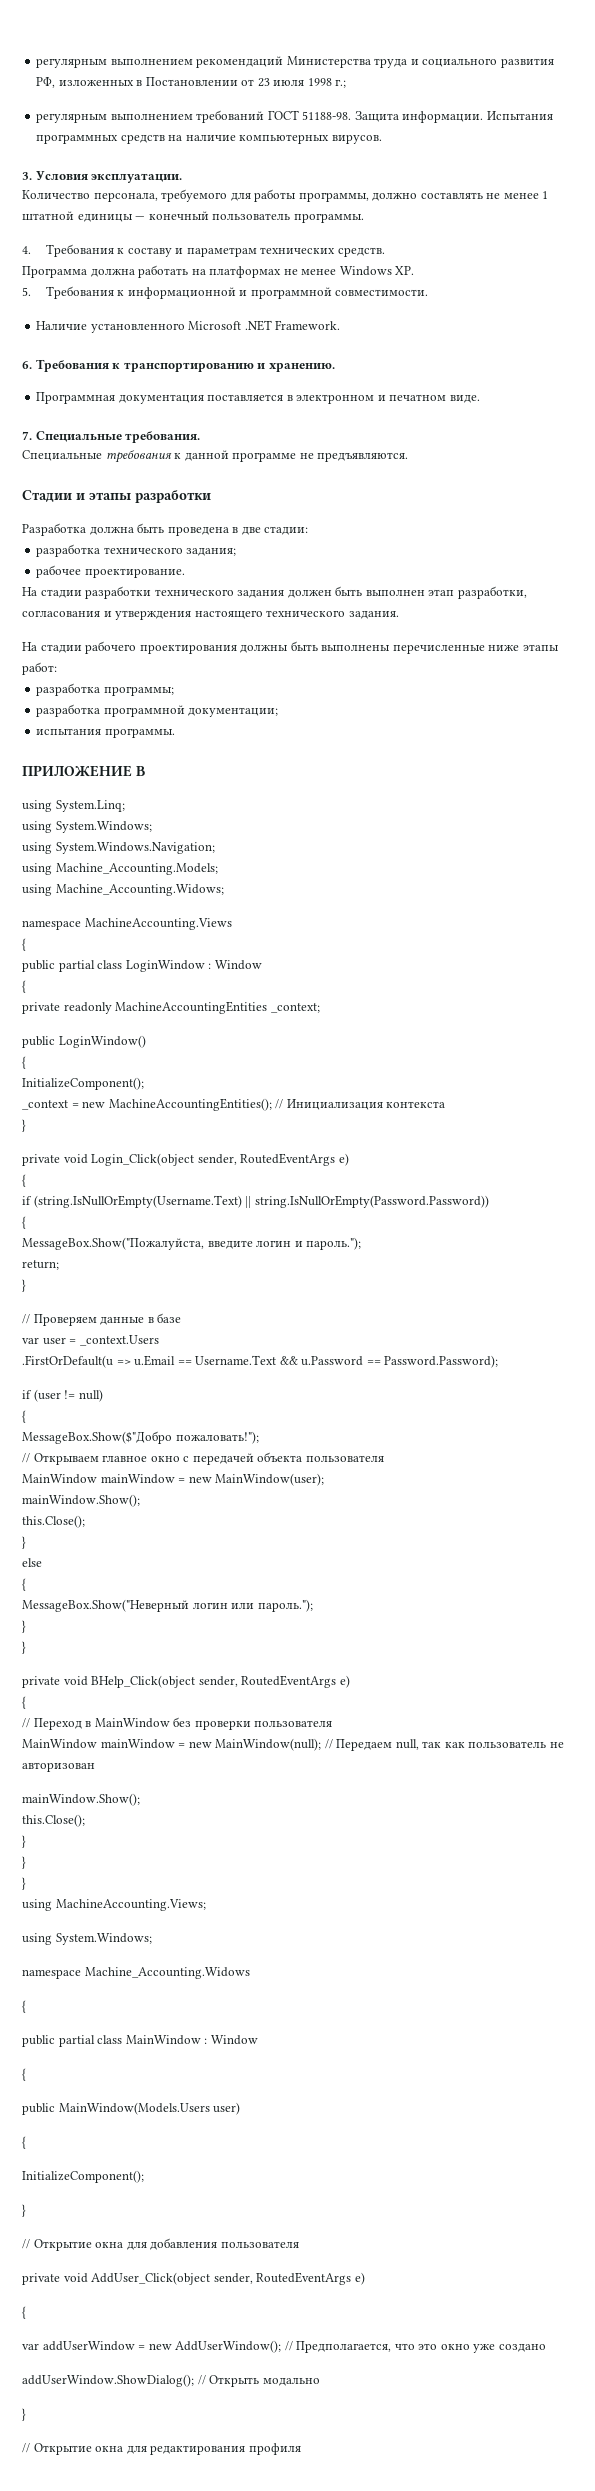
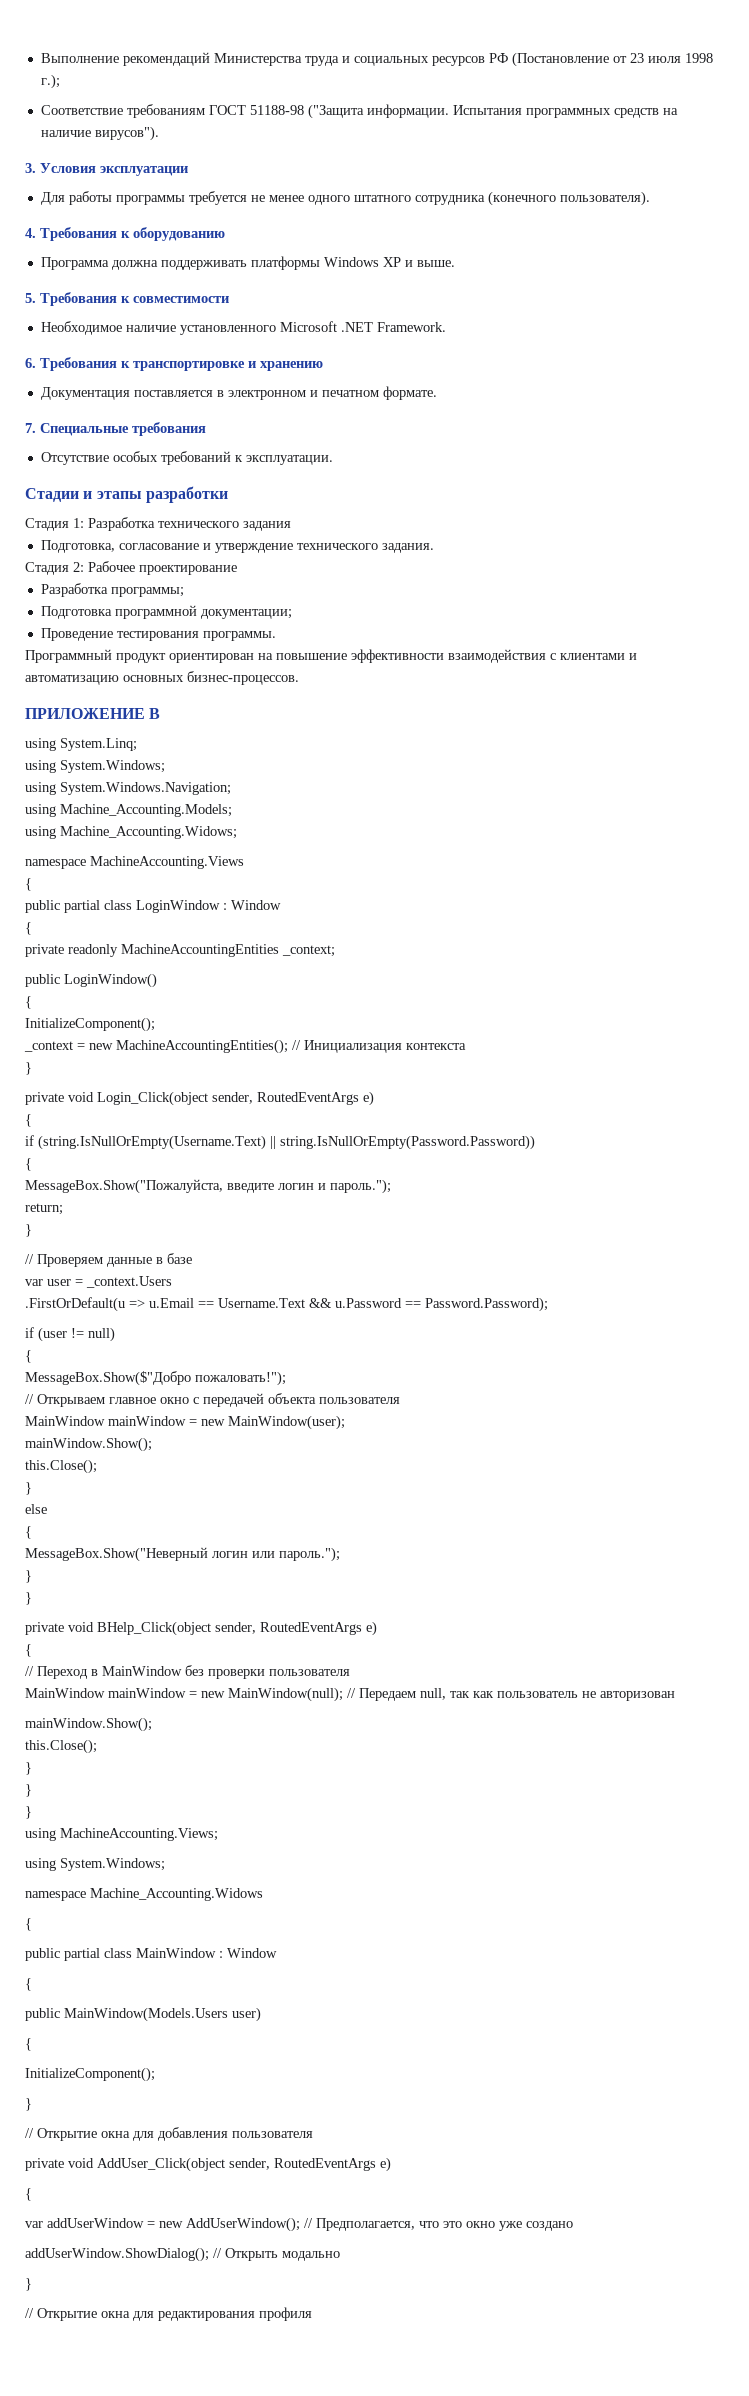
- регулярным выполнением рекомендаций Министерства труда и социального развития РФ, изложенных в Постановлении от 23 июля 1998 г.;
- регулярным выполнением требований ГОСТ 51188-98. Защита информации.
+ Выполнение рекомендаций Министерства труда и социальных ресурсов РФ (Постановление от 23 июля 1998 г.);
+ Соответствие требованиям ГОСТ 51188-98 ("Защита информации.
- Испытания программных средств на наличие компьютерных вирусов.
+ Испытания программных средств на наличие вирусов").
- 3. Условия эксплуатации.
- Количество персонала, требуемого для работы программы, должно составлять не менее 1 штатной единицы — конечный пользователь программы.
- 4. Требования к составу и параметрам технических средств.
- Программа должна работать на платформах не менее Windows XP.
- 5. Требования к информационной и программной совместимости.
- Наличие установленного Microsoft .NET Framework.
+ 3. Условия эксплуатации
+ Для работы программы требуется не менее одного штатного сотрудника (конечного пользователя).
+ 4. Требования к оборудованию
+ Программа должна поддерживать платформы Windows XP и выше.
+ 5. Требования к совместимости
+ Необходимое наличие установленного Microsoft .NET Framework.
- 6. Требования к транспортированию и хранению.
- Программная документация поставляется в электронном и печатном виде.
+ 6. Требования к транспортировке и хранению
+ Документация поставляется в электронном и печатном формате.
- 7. Специальные требования.
- Специальные требования к данной программе не предъявляются.
+ 7. Специальные требования
+ Отсутствие особых требований к эксплуатации.
- Разработка должна быть проведена в две стадии:
- разработка технического задания;
- рабочее проектирование.
- На стадии разработки технического задания должен быть выполнен этап разработки, согласования и утверждения настоящего технического задания.
- На стадии рабочего проектирования должны быть выполнены перечисленные ниже этапы работ:
- разработка программы;
+ Стадия 1: Разработка технического задания
+ Подготовка, согласование и утверждение технического задания.
+ Стадия 2: Рабочее проектирование
+ Разработка программы;
- разработка программной документации;
+ Подготовка программной документации;
- испытания программы.
+ Проведение тестирования программы.
+ Программный продукт ориентирован на повышение эффективности взаимодействия с клиентами и автоматизацию основных бизнес-процессов.

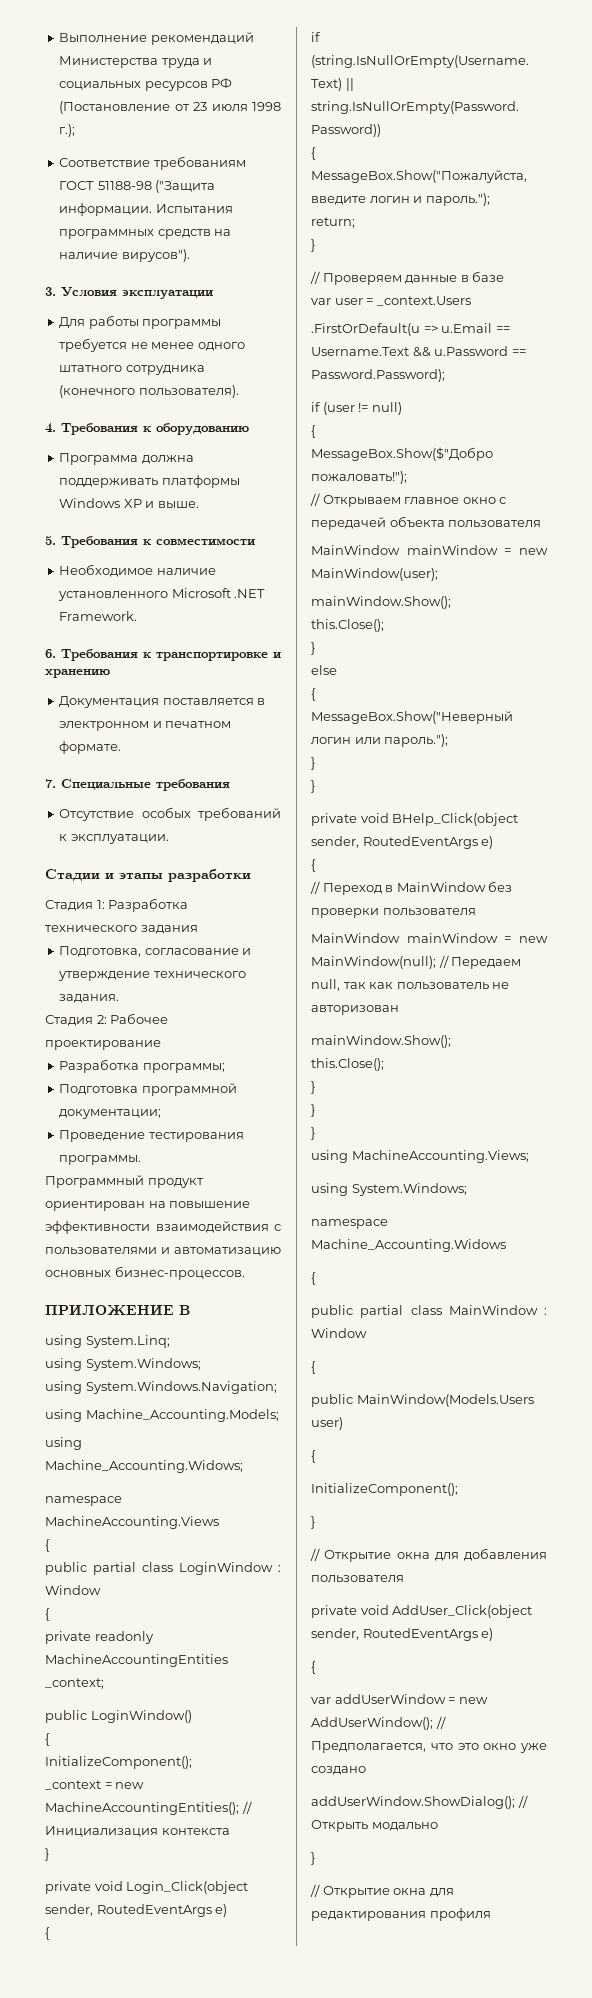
- Программный продукт ориентирован на повышение эффективности взаимодействия с клиентами и автоматизацию основных бизнес-процессов.
+ Программный продукт ориентирован на повышение эффективности взаимодействия с пользователями и автоматизацию основных бизнес-процессов.

